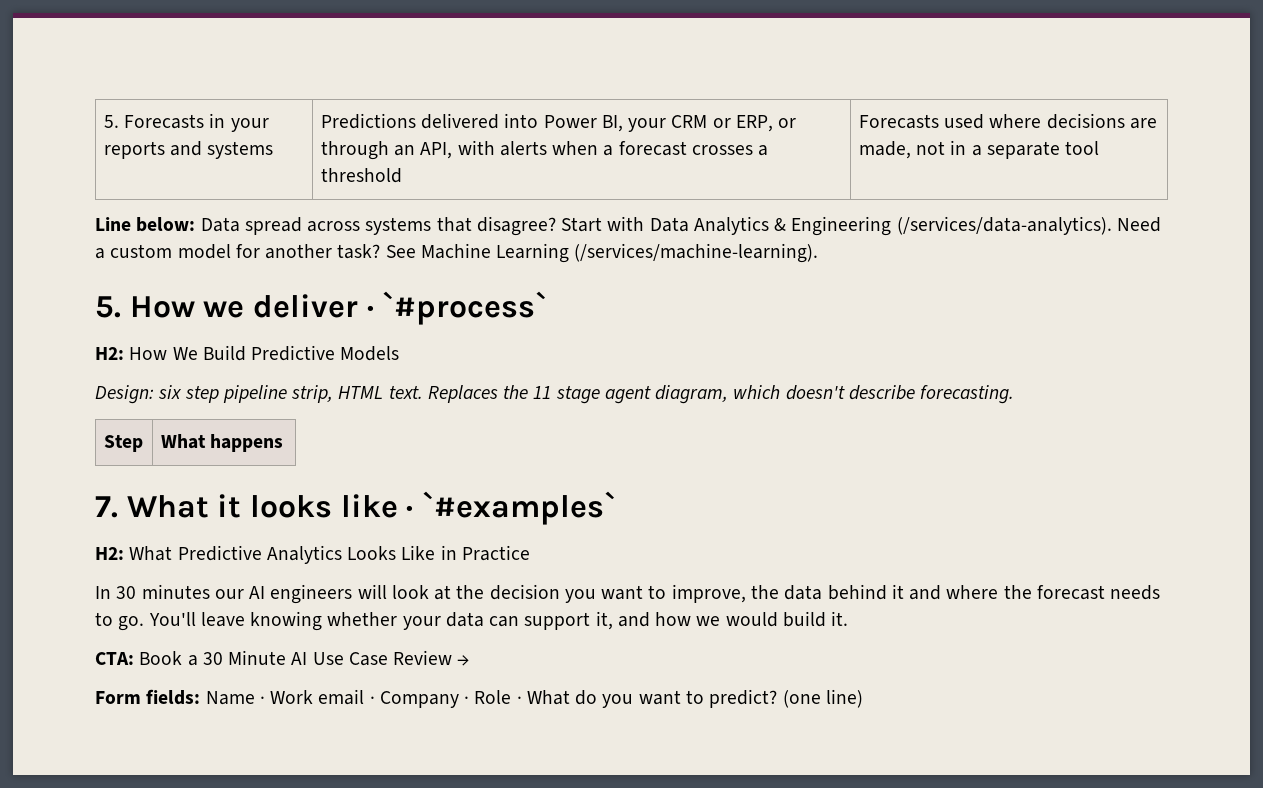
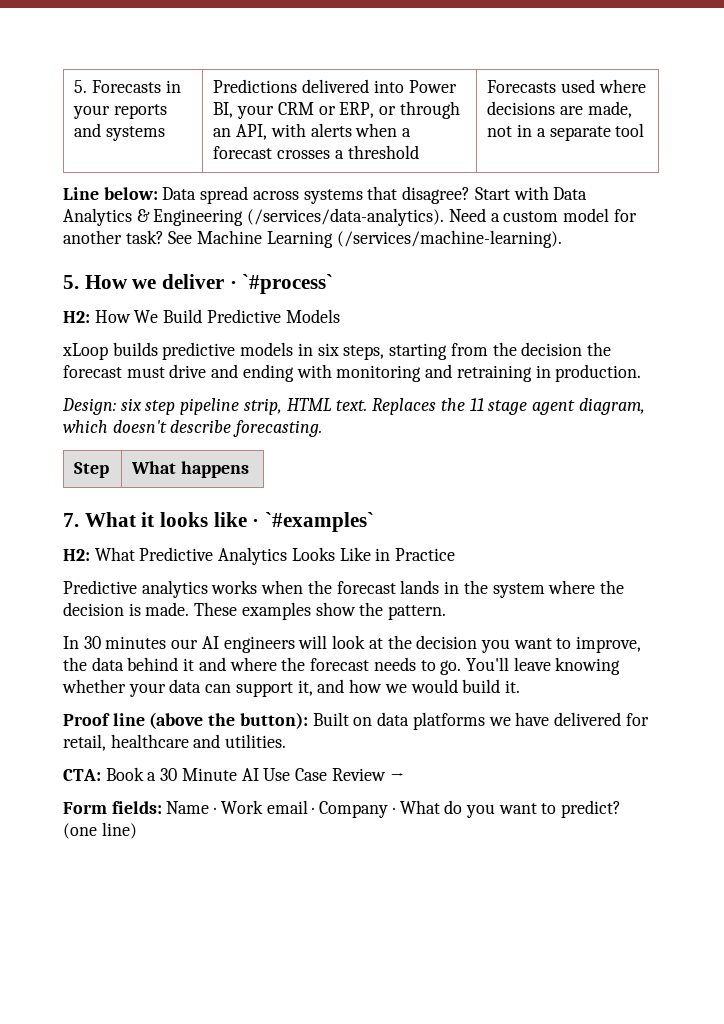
+ xLoop builds predictive models in six steps, starting from the decision the forecast must drive and ending with monitoring and retraining in production.
+ Predictive analytics works when the forecast lands in the system where the decision is made. These examples show the pattern.
+ Proof line (above the button): Built on data platforms we have delivered for retail, healthcare and utilities.
- Form fields: Name · Work email · Company · Role · What do you want to predict?
+ Form fields: Name · Work email · Company · What do you want to predict?

